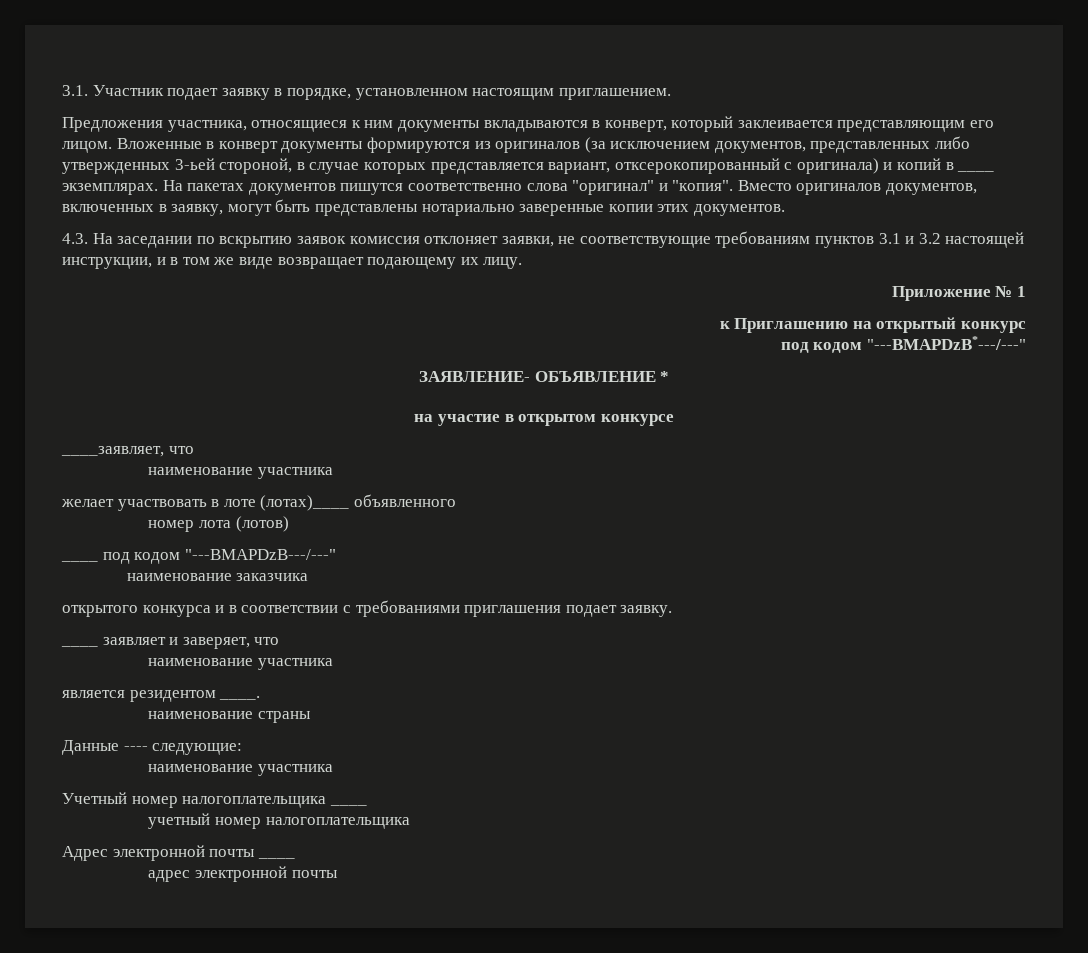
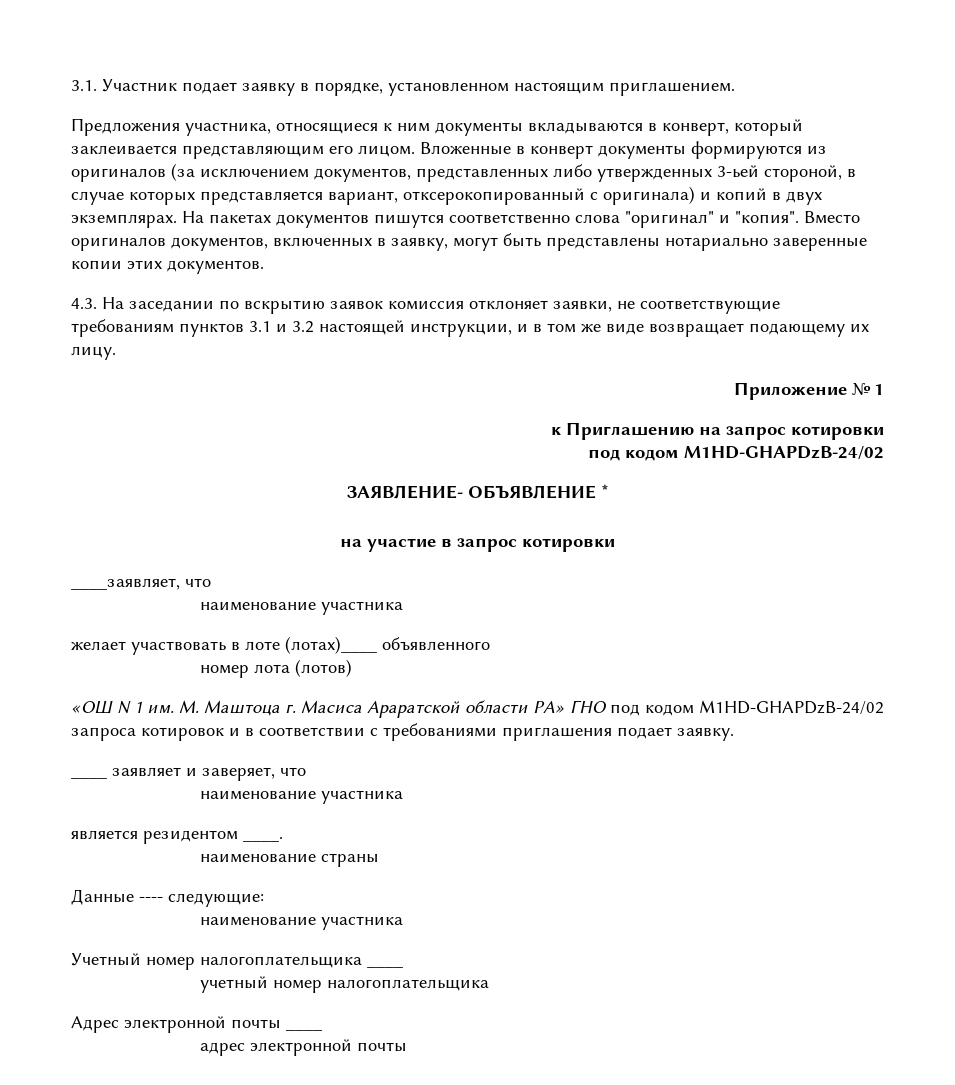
- Вложенные в конверт документы формируются из оригиналов (за исключением документов, представленных либо утвержденных 3-ьей стороной, в случае которых представляется вариант, отксерокопированный с оригинала) и копий в ____ экземплярах.
+ Вложенные в конверт документы формируются из оригиналов (за исключением документов, представленных либо утвержденных 3-ьей стороной, в случае которых представляется вариант, отксерокопированный с оригинала) и копий в двух экземплярах.
- к Приглашению на открытый конкурс
- под кодом "---BMAPDzB*---/---"
+ к Приглашению на запрос котировки
+ под кодом M1HD-GHAPDzB-24/02
- на участие в открытом конкурсе
+ на участие в запрос котировки
- ____ под кодом "---BMAPDzB---/---"
- наименование заказчика
- открытого конкурса и в соответствии с требованиями приглашения подает заявку.
+ «ОШ N 1 им. М. Маштоца г. Масиса Араратской области РА» ГНО под кодом M1HD-GHAPDzB-24/02 запроса котировок и в соответствии с требованиями приглашения подает заявку.

